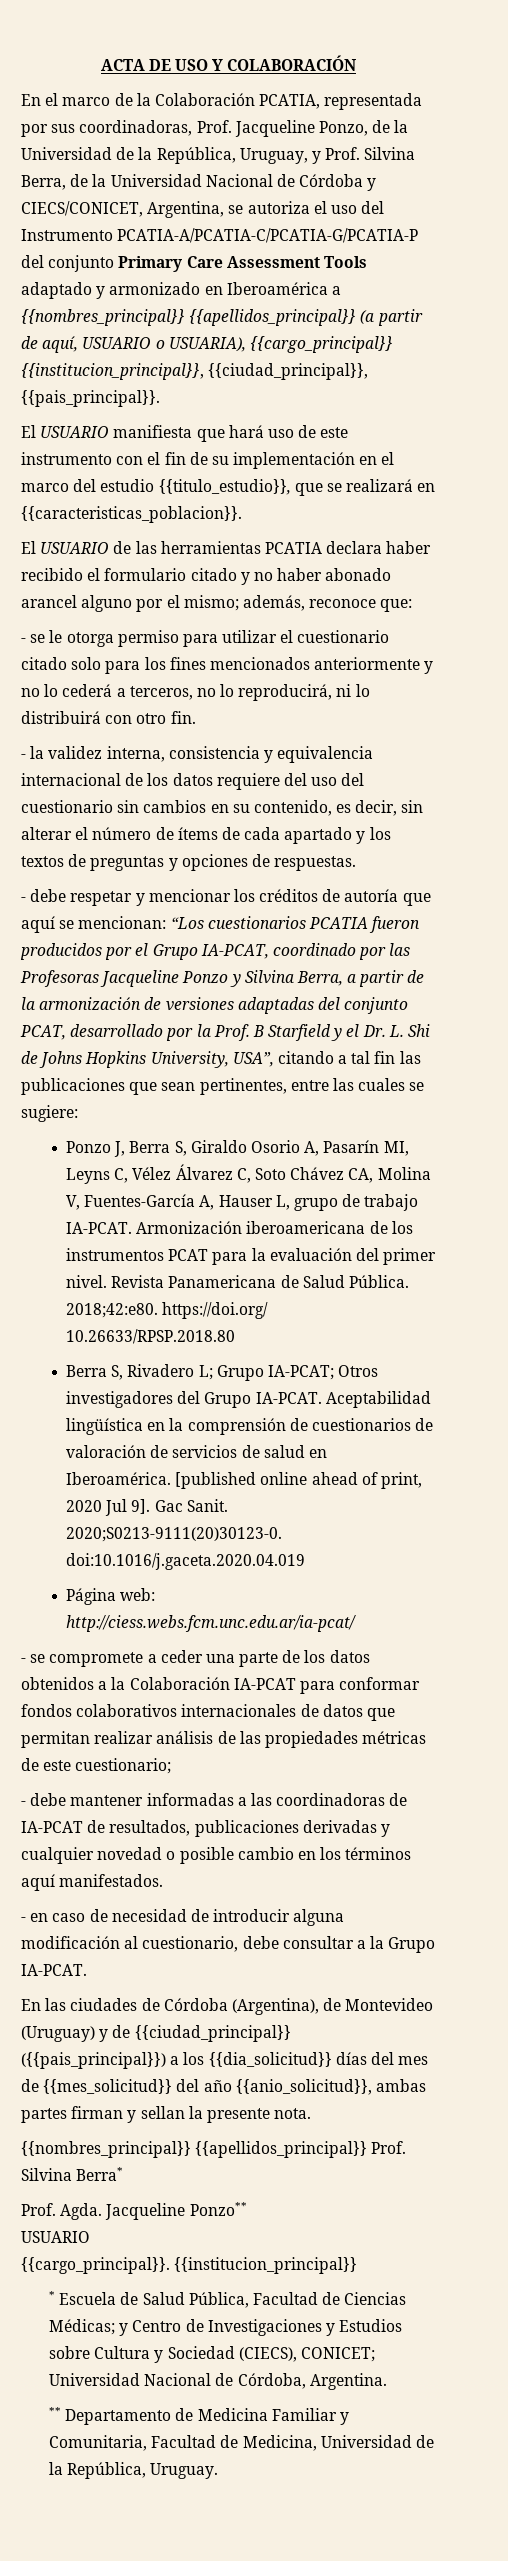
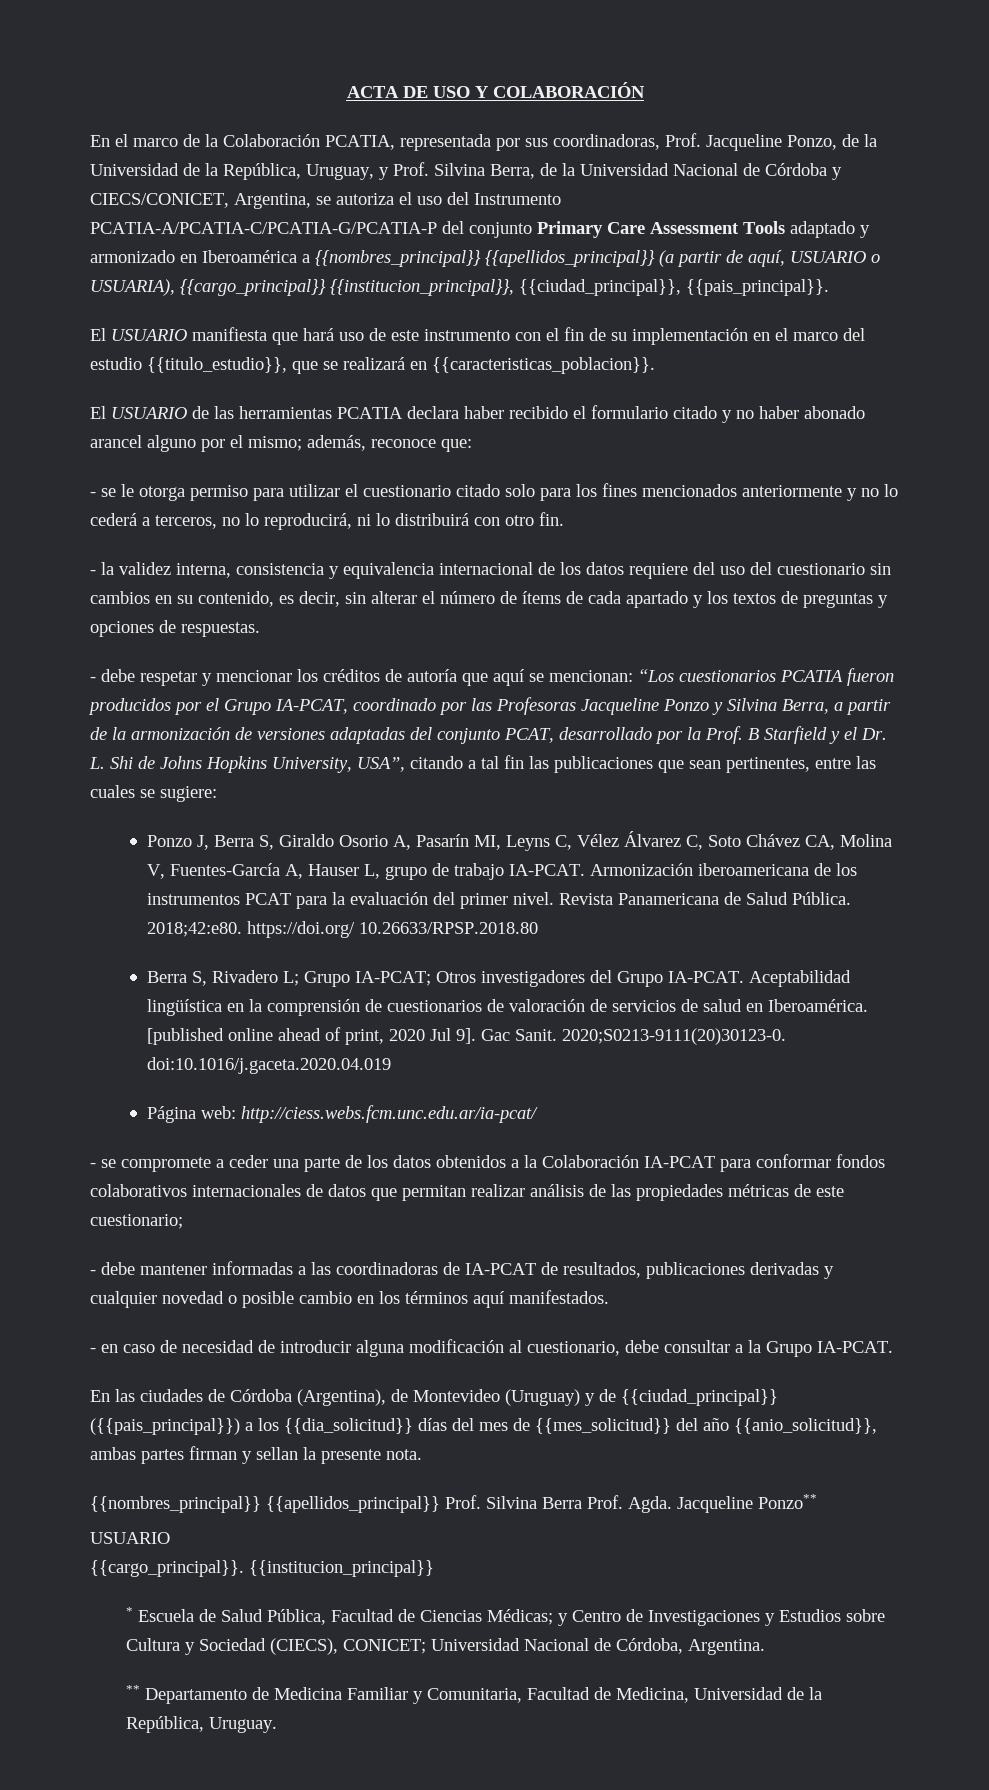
- {{nombres_principal}} {{apellidos_principal}} Prof. Silvina Berra*
- Prof. Agda.
+ {{nombres_principal}} {{apellidos_principal}} Prof. Silvina Berra Prof. Agda.

